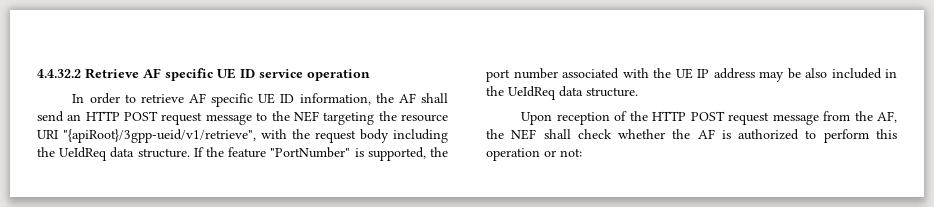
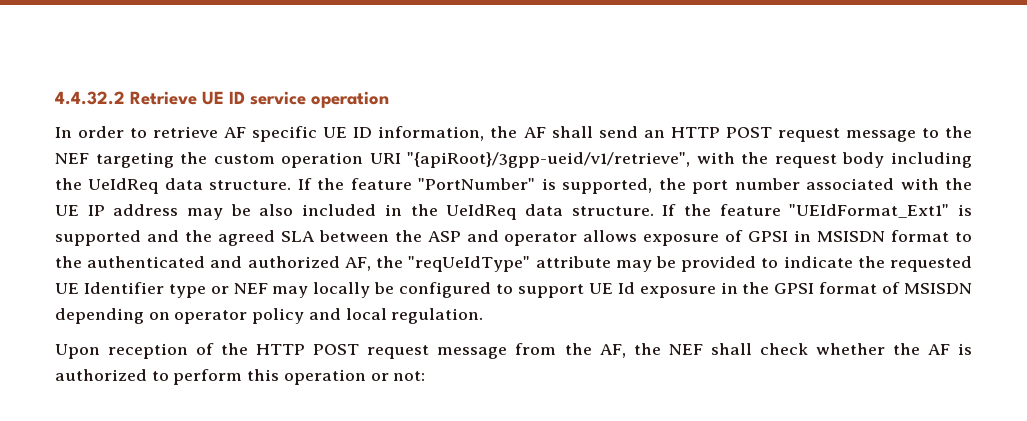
- 4.4.32.2 Retrieve AF specific UE ID service operation
+ 4.4.32.2 Retrieve UE ID service operation
- In order to retrieve AF specific UE ID information, the AF shall send an HTTP POST request message to the NEF targeting the resource URI "{apiRoot}/3gpp-ueid/v1/retrieve", with the request body including the UeIdReq data structure.
+ In order to retrieve AF specific UE ID information, the AF shall send an HTTP POST request message to the NEF targeting the custom operation URI "{apiRoot}/3gpp-ueid/v1/retrieve", with the request body including the UeIdReq data structure.
+ If the feature "UEIdFormat_Ext1" is supported and the agreed SLA between the ASP and operator allows exposure of GPSI in MSISDN format to the authenticated and authorized AF, the "reqUeIdType" attribute may be provided to indicate the requested UE Identifier type or NEF may locally be configured to support UE Id exposure in the GPSI format of MSISDN depending on operator policy and local regulation.

